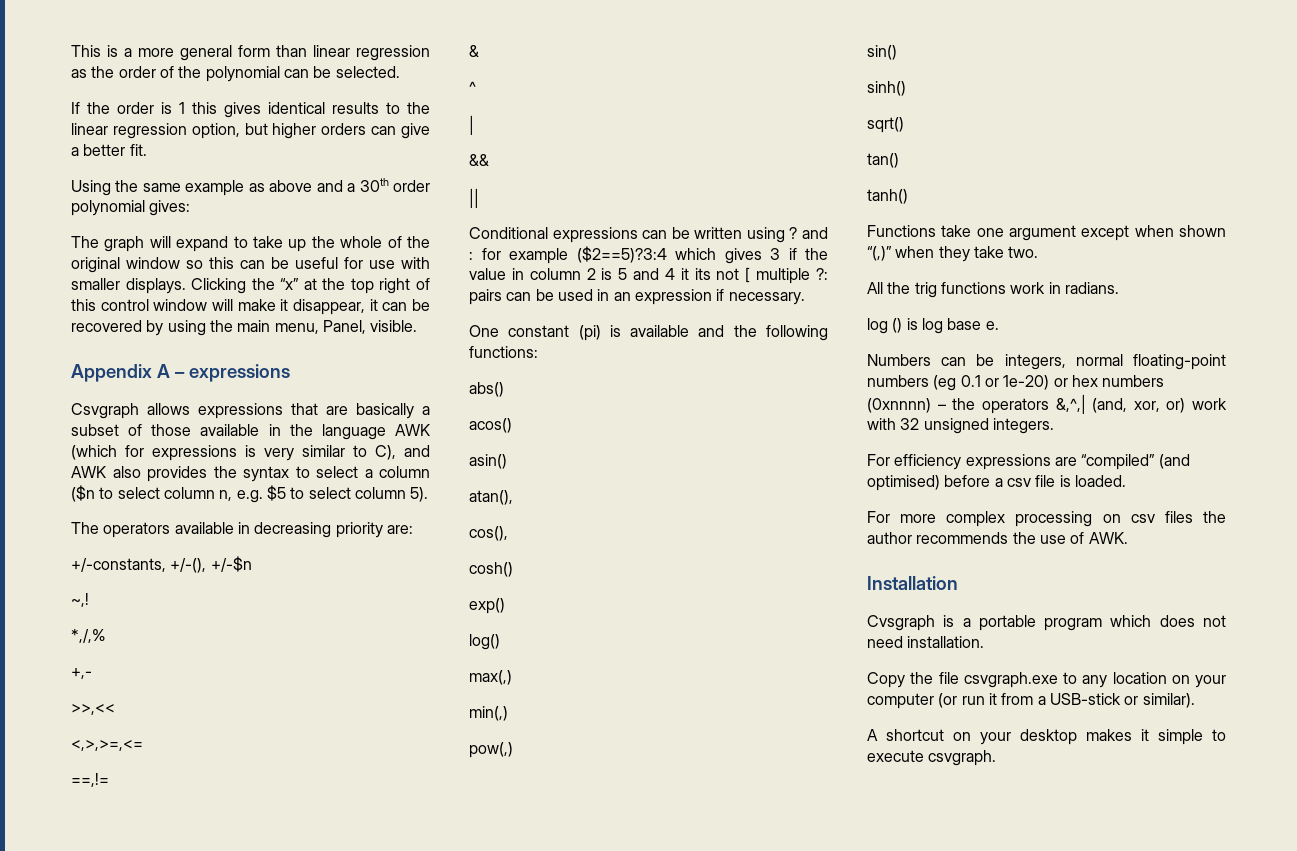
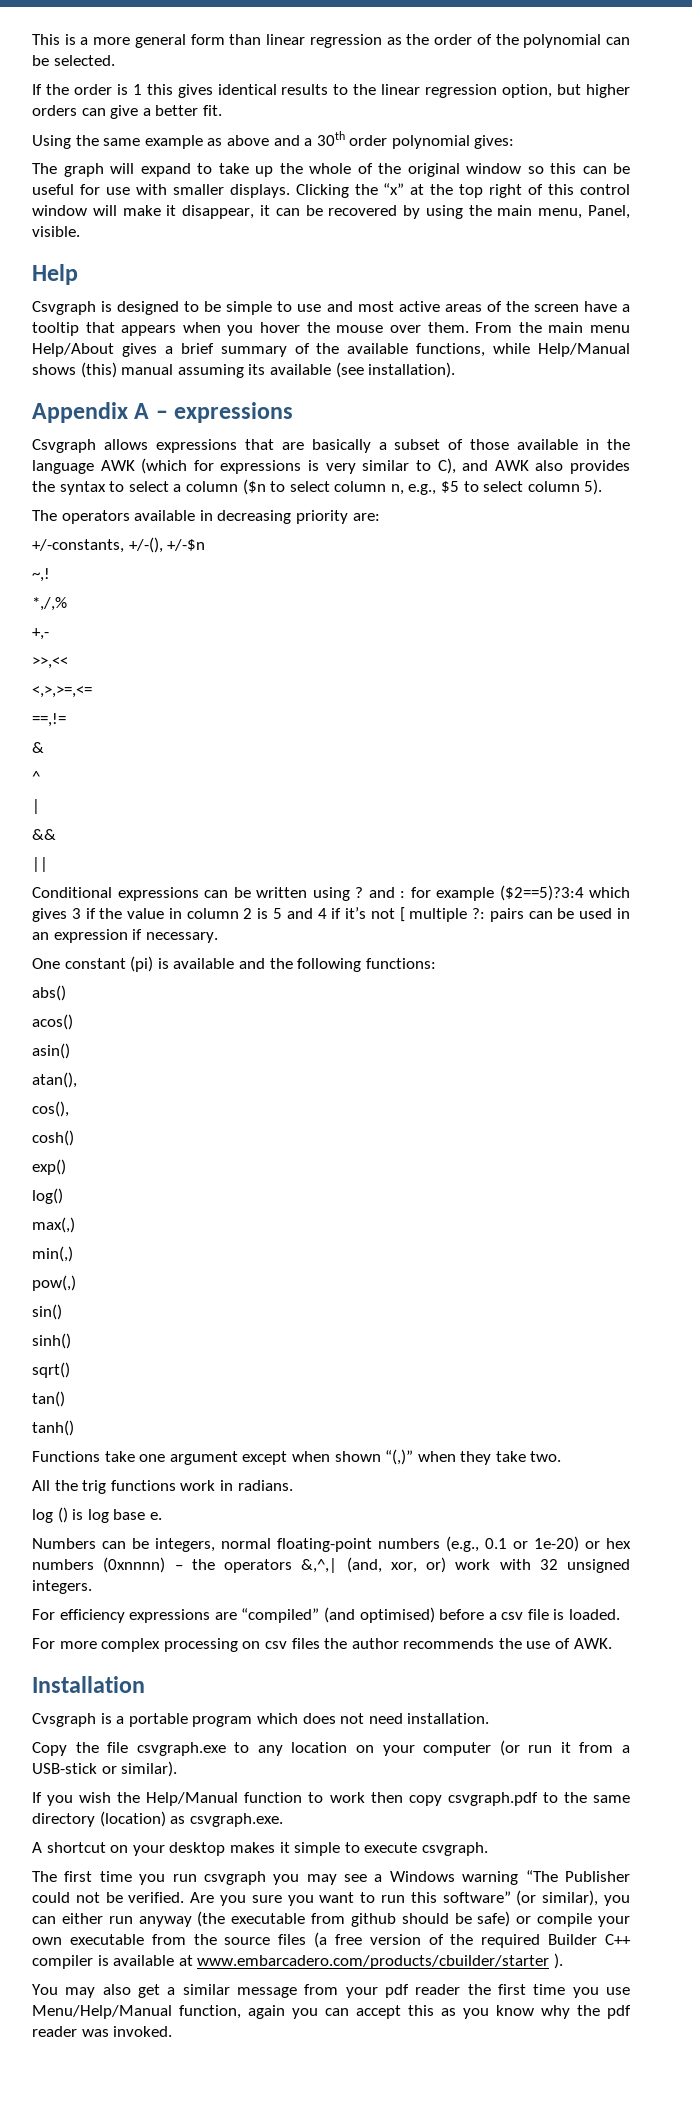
+ Help
+ Csvgraph is designed to be simple to use and most active areas of the screen have a tooltip that appears when you hover the mouse over them. From the main menu Help/About gives a brief summary of the available functions, while Help/Manual shows (this) manual assuming its available (see installation).
- Csvgraph allows expressions that are basically a subset of those available in the language AWK (which for expressions is very similar to C), and AWK also provides the syntax to select a column ($n to select column n, e.g. $5 to select column 5).
+ Csvgraph allows expressions that are basically a subset of those available in the language AWK (which for expressions is very similar to C), and AWK also provides the syntax to select a column ($n to select column n, e.g., $5 to select column 5).
- Conditional expressions can be written using ? and : for example ($2==5)?3:4 which gives 3 if the value in column 2 is 5 and 4 it its not [ multiple ?: pairs can be used in an expression if necessary.
+ Conditional expressions can be written using ? and : for example ($2==5)?3:4 which gives 3 if the value in column 2 is 5 and 4 if it’s not [ multiple ?: pairs can be used in an expression if necessary.
- Numbers can be integers, normal floating-point numbers (eg 0.1 or 1e-20) or hex numbers (0xnnnn) – the operators &,^,| (and, xor, or) work with 32 unsigned integers.
+ Numbers can be integers, normal floating-point numbers (e.g., 0.1 or 1e-20) or hex numbers (0xnnnn) – the operators &,^,| (and, xor, or) work with 32 unsigned integers.
+ If you wish the Help/Manual function to work then copy csvgraph.pdf to the same directory (location) as csvgraph.exe.
+ The first time you run csvgraph you may see a Windows warning “The Publisher could not be verified. Are you sure you want to run this software” (or similar), you can either run anyway (the executable from github should be safe) or compile your own executable from the source files (a free version of the required Builder C++ compiler is available at www.embarcadero.com/products/cbuilder/starter ).
+ You may also get a similar message from your pdf reader the first time you use Menu/Help/Manual function, again you can accept this as you know why the pdf reader was invoked.

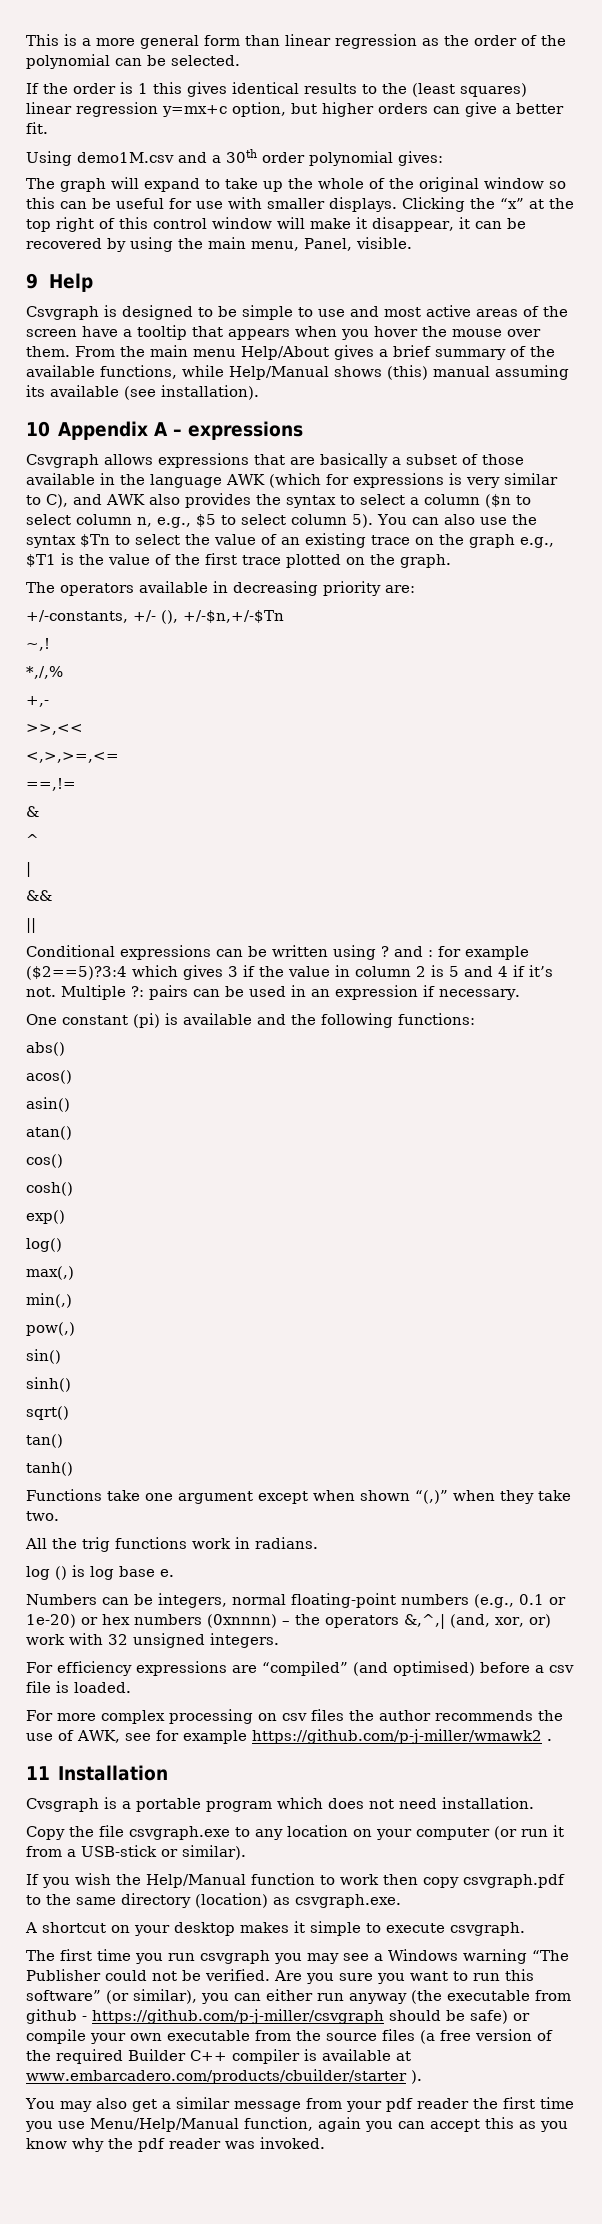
- If the order is 1 this gives identical results to the linear regression option, but higher orders can give a better fit.
+ If the order is 1 this gives identical results to the (least squares) linear regression y=mx+c option, but higher orders can give a better fit.
- Using the same example as above and a 30th order polynomial gives:
+ Using demo1M.csv and a 30th order polynomial gives:
- Help
+ 9 Help
- Appendix A – expressions
+ 10 Appendix A – expressions
+ You can also use the syntax $Tn to select the value of an existing trace on the graph e.g., $T1 is the value of the first trace plotted on the graph.
- +/-constants, +/-(), +/-$n
+ +/-constants, +/- (), +/-$n,+/-$Tn
- Conditional expressions can be written using ? and : for example ($2==5)?3:4 which gives 3 if the value in column 2 is 5 and 4 if it’s not [ multiple ?: pairs can be used in an expression if necessary.
+ Conditional expressions can be written using ? and : for example ($2==5)?3:4 which gives 3 if the value in column 2 is 5 and 4 if it’s not. Multiple ?: pairs can be used in an expression if necessary.
- atan(),
- cos(),
+ atan()
+ cos()
- For more complex processing on csv files the author recommends the use of AWK.
- Installation
+ For more complex processing on csv files the author recommends the use of AWK, see for example https://github.com/p-j-miller/wmawk2 .
+ 11 Installation
- Are you sure you want to run this software” (or similar), you can either run anyway (the executable from github should be safe) or compile your own executable from the source files (a free version of the required Builder C++ compiler is available at www.embarcadero.com/products/cbuilder/starter ).
+ Are you sure you want to run this software” (or similar), you can either run anyway (the executable from github - https://github.com/p-j-miller/csvgraph should be safe) or compile your own executable from the source files (a free version of the required Builder C++ compiler is available at www.embarcadero.com/products/cbuilder/starter ).

